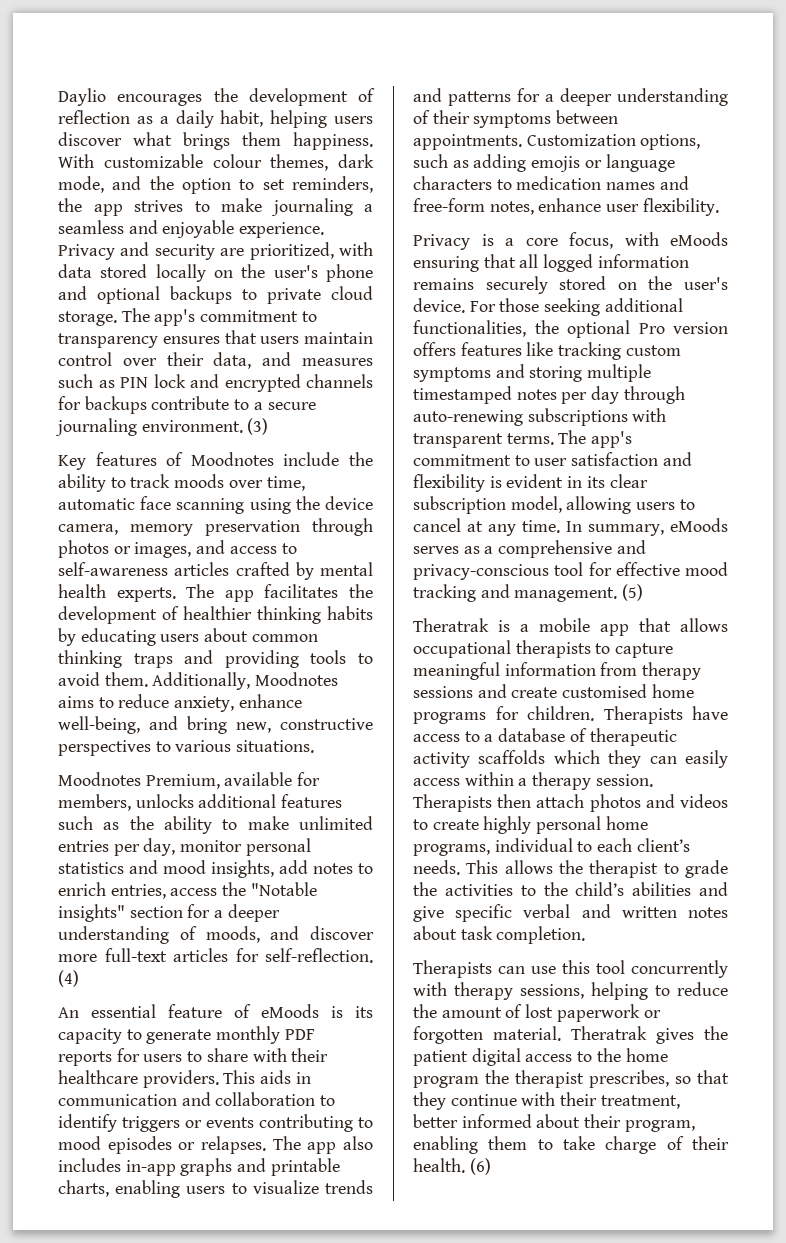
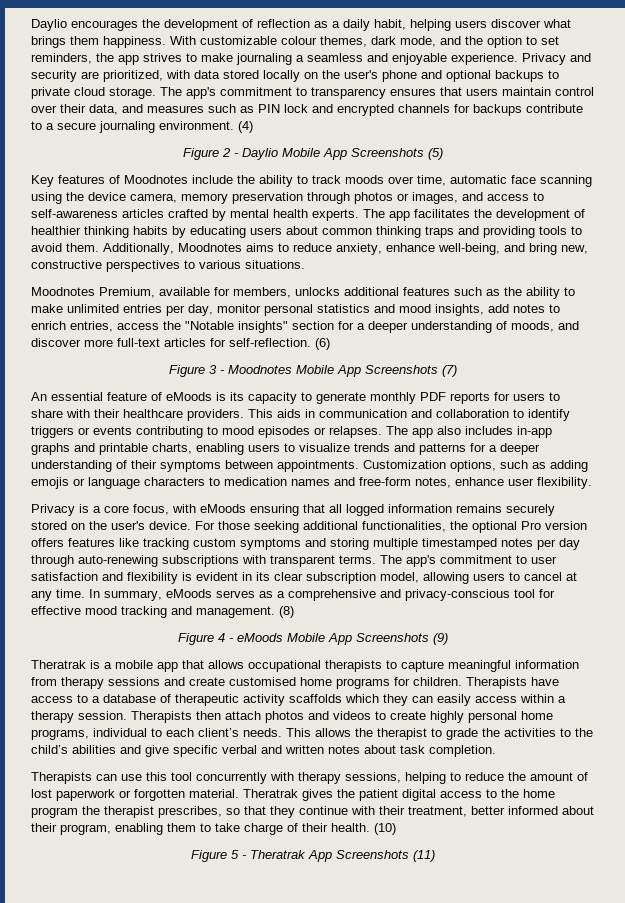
- (3)
+ (4)
+ Figure 2 - Daylio Mobile App Screenshots (5)
- (4)
+ (6)
+ Figure 3 - Moodnotes Mobile App Screenshots (7)
- (5)
+ (8)
+ Figure 4 - eMoods Mobile App Screenshots (9)
- (6)
+ (10)
+ Figure 5 - Theratrak App Screenshots (11)

